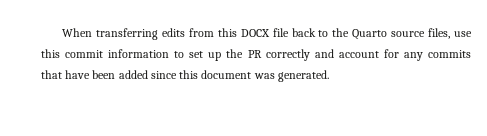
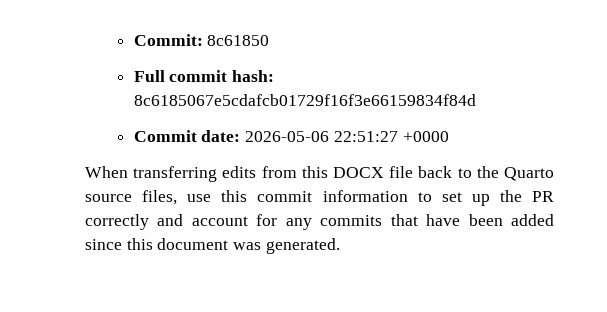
+ Commit: 8c61850
+ Full commit hash: 8c6185067e5cdafcb01729f16f3e66159834f84d
+ Commit date: 2026-05-06 22:51:27 +0000

